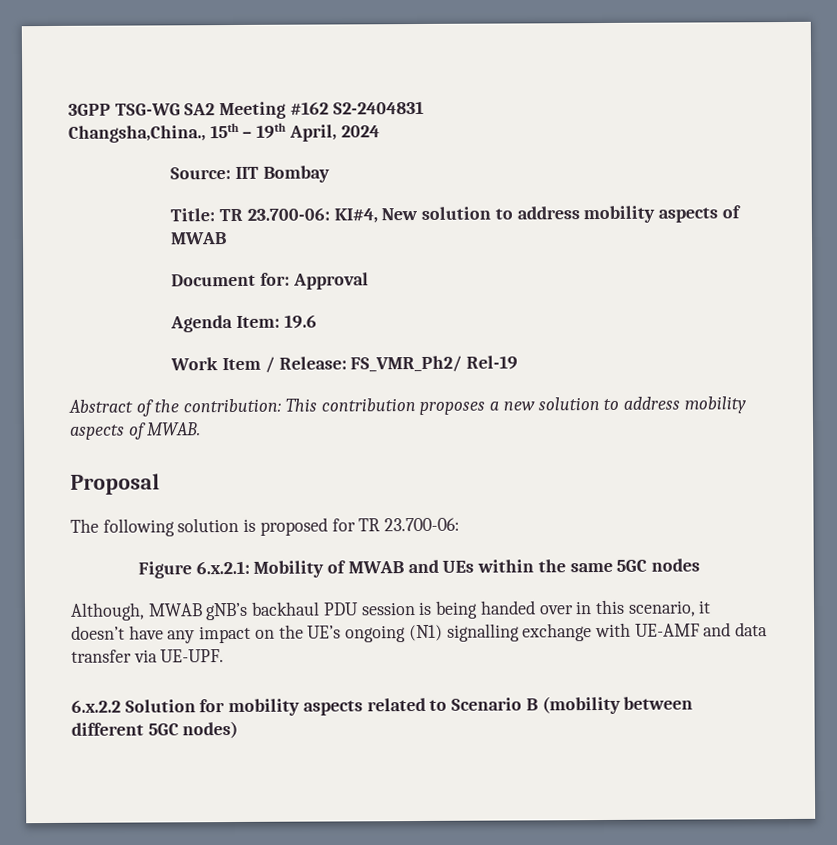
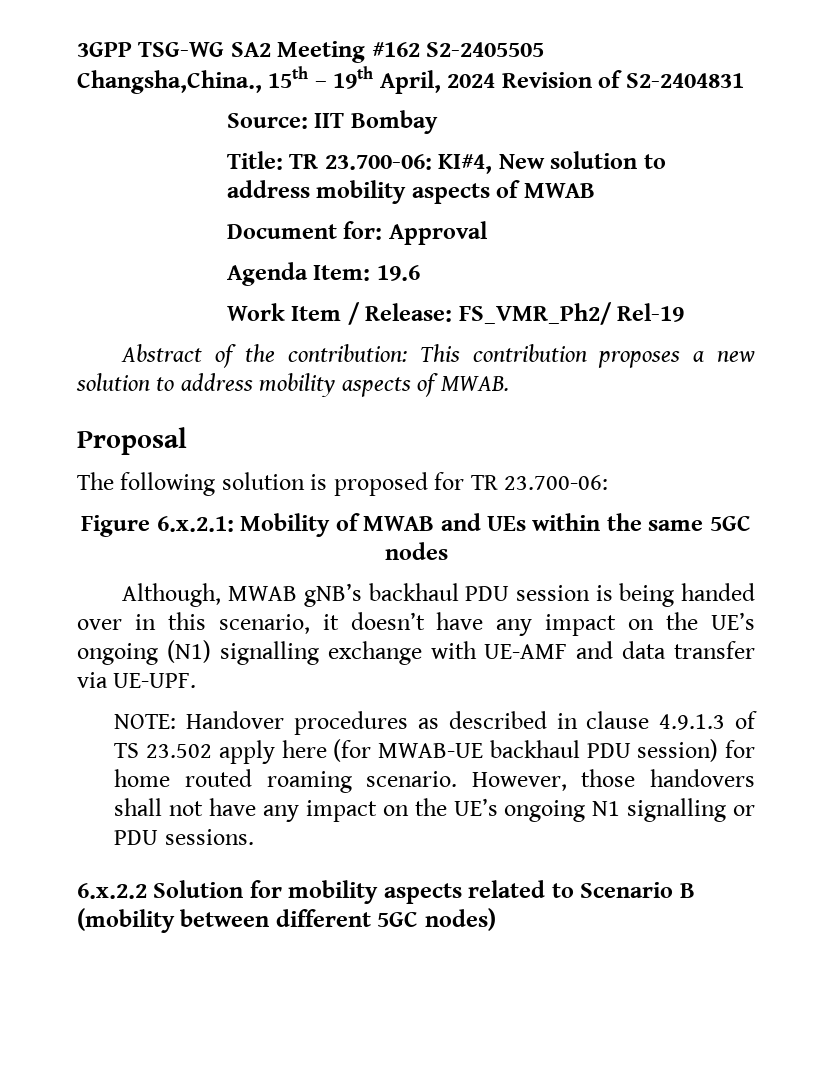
- 3GPP TSG-WG SA2 Meeting #162 S2-2404831
+ 3GPP TSG-WG SA2 Meeting #162 S2-2405505
- Changsha,China., 15th – 19th April, 2024
+ Changsha,China., 15th – 19th April, 2024 Revision of S2-2404831
+ NOTE: Handover procedures as described in clause 4.9.1.3 of TS 23.502 apply here (for MWAB-UE backhaul PDU session) for home routed roaming scenario. However, those handovers shall not have any impact on the UE’s ongoing N1 signalling or PDU sessions.

